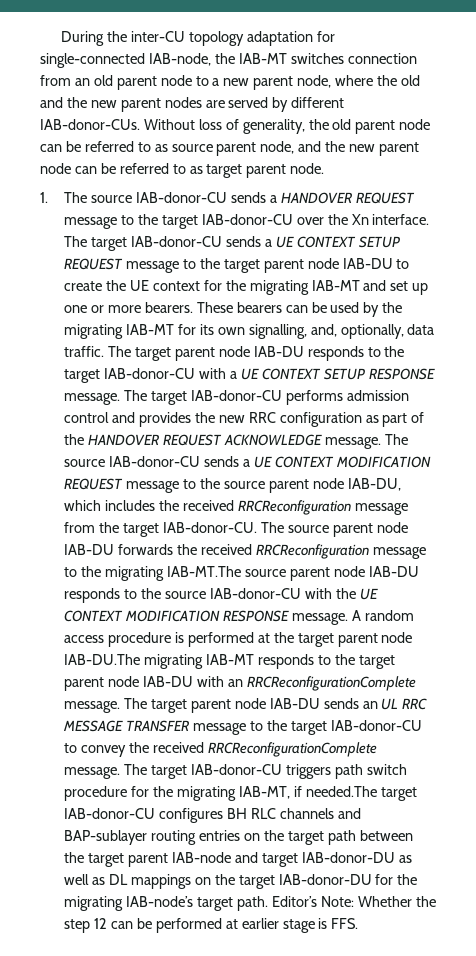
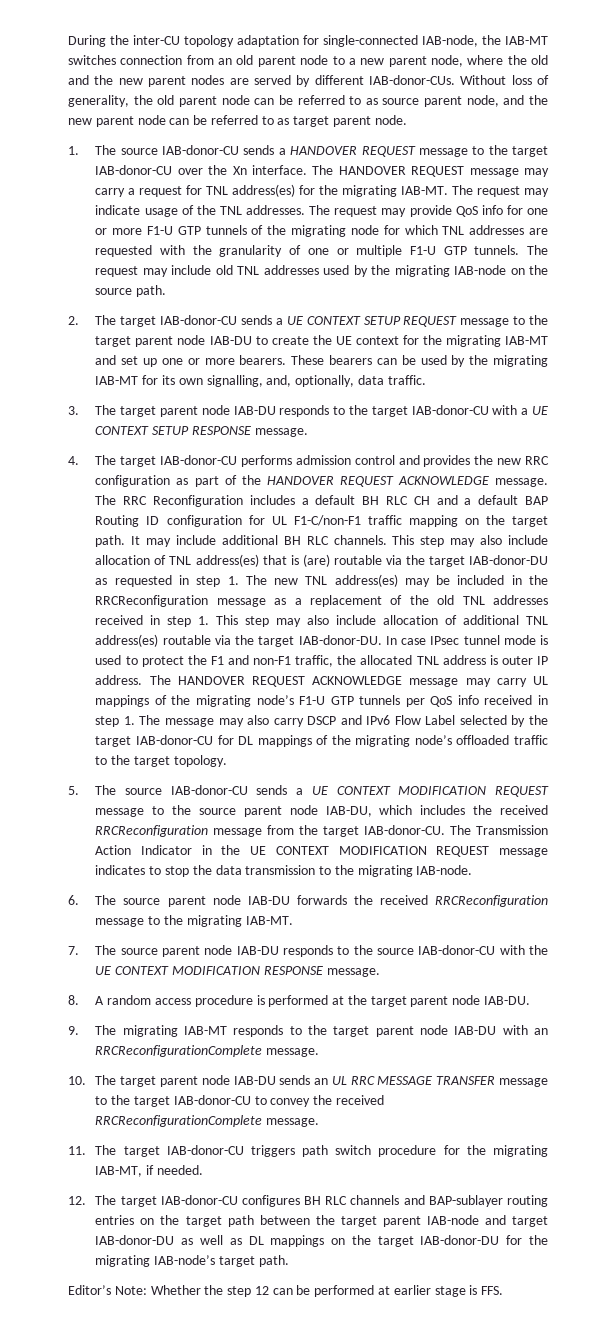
- The target IAB-donor-CU sends a UE CONTEXT SETUP REQUEST message to the target parent node IAB-DU to create the UE context for the migrating IAB-MT and set up one or more bearers.
+ The HANDOVER REQUEST message may carry a request for TNL address(es) for the migrating IAB-MT. The request may indicate usage of the TNL addresses. The request may provide QoS info for one or more F1-U GTP tunnels of the migrating node for which TNL addresses are requested with the granularity of one or multiple F1-U GTP tunnels. The request may include old TNL addresses used by the migrating IAB-node on the source path.
+ 2. The target IAB-donor-CU sends a UE CONTEXT SETUP REQUEST message to the target parent node IAB-DU to create the UE context for the migrating IAB-MT and set up one or more bearers.
- These bearers can be used by the migrating IAB-MT for its own signalling, and, optionally, data traffic. The target parent node IAB-DU responds to the target IAB-donor-CU with a UE CONTEXT SETUP RESPONSE message. The target IAB-donor-CU performs admission control and provides the new RRC configuration as part of the HANDOVER REQUEST ACKNOWLEDGE message.
+ These bearers can be used by the migrating IAB-MT for its own signalling, and, optionally, data traffic.
+ 3. The target parent node IAB-DU responds to the target IAB-donor-CU with a UE CONTEXT SETUP RESPONSE message.
+ 4. The target IAB-donor-CU performs admission control and provides the new RRC configuration as part of the HANDOVER REQUEST ACKNOWLEDGE message.
- The source IAB-donor-CU sends a UE CONTEXT MODIFICATION REQUEST message to the source parent node IAB-DU, which includes the received RRCReconfiguration message from the target IAB-donor-CU.
+ The RRC Reconfiguration includes a default BH RLC CH and a default BAP Routing ID configuration for UL F1-C/non-F1 traffic mapping on the target path. It may include additional BH RLC channels. This step may also include allocation of TNL address(es) that is (are) routable via the target IAB-donor-DU as requested in step 1. The new TNL address(es) may be included in the RRCReconfiguration message as a replacement of the old TNL addresses received in step 1. This step may also include allocation of additional TNL address(es) routable via the target IAB-donor-DU. In case IPsec tunnel mode is used to protect the F1 and non-F1 traffic, the allocated TNL address is outer IP address. The HANDOVER REQUEST ACKNOWLEDGE message may carry UL mappings of the migrating node’s F1-U GTP tunnels per QoS info received in step 1. The message may also carry DSCP and IPv6 Flow Label selected by the target IAB-donor-CU for DL mappings of the migrating node’s offloaded traffic to the target topology.
+ 5. The source IAB-donor-CU sends a UE CONTEXT MODIFICATION REQUEST message to the source parent node IAB-DU, which includes the received RRCReconfiguration message from the target IAB-donor-CU.
- The source parent node IAB-DU forwards the received RRCReconfiguration message to the migrating IAB-MT.The source parent node IAB-DU responds to the source IAB-donor-CU with the UE CONTEXT MODIFICATION RESPONSE message. A random access procedure is performed at the target parent node IAB-DU.The migrating IAB-MT responds to the target parent node IAB-DU with an RRCReconfigurationComplete message. The target parent node IAB-DU sends an UL RRC MESSAGE TRANSFER message to the target IAB-donor-CU to convey the received RRCReconfigurationComplete message. The target IAB-donor-CU triggers path switch procedure for the migrating IAB-MT, if needed.The target IAB-donor-CU configures BH RLC channels and BAP-sublayer routing entries on the target path between the target parent IAB-node and target IAB-donor-DU as well as DL mappings on the target IAB-donor-DU for the migrating IAB-node’s target path. Editor’s Note:
+ The Transmission Action Indicator in the UE CONTEXT MODIFICATION REQUEST message indicates to stop the data transmission to the migrating IAB-node.
+ 6. The source parent node IAB-DU forwards the received RRCReconfiguration message to the migrating IAB-MT.
+ 7. The source parent node IAB-DU responds to the source IAB-donor-CU with the UE CONTEXT MODIFICATION RESPONSE message.
+ 8. A random access procedure is performed at the target parent node IAB-DU.
+ 9. The migrating IAB-MT responds to the target parent node IAB-DU with an RRCReconfigurationComplete message.
+ 10. The target parent node IAB-DU sends an UL RRC MESSAGE TRANSFER message to the target IAB-donor-CU to convey the received RRCReconfigurationComplete message.
+ 11. The target IAB-donor-CU triggers path switch procedure for the migrating IAB-MT, if needed.
+ 12. The target IAB-donor-CU configures BH RLC channels and BAP-sublayer routing entries on the target path between the target parent IAB-node and target IAB-donor-DU as well as DL mappings on the target IAB-donor-DU for the migrating IAB-node’s target path.
+ Editor’s Note:

